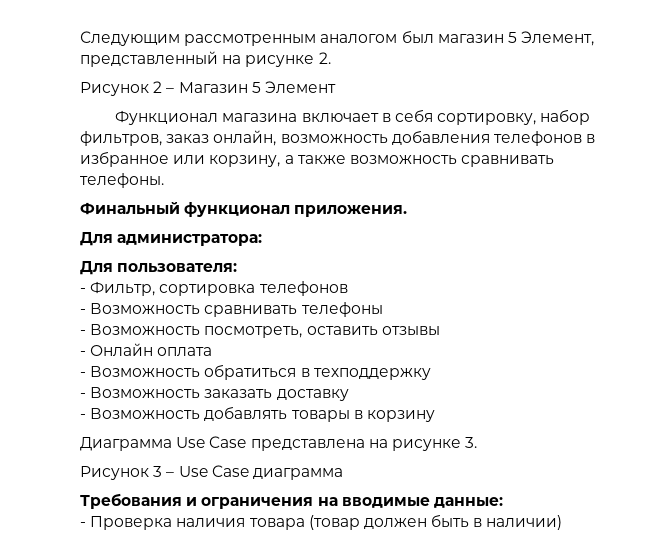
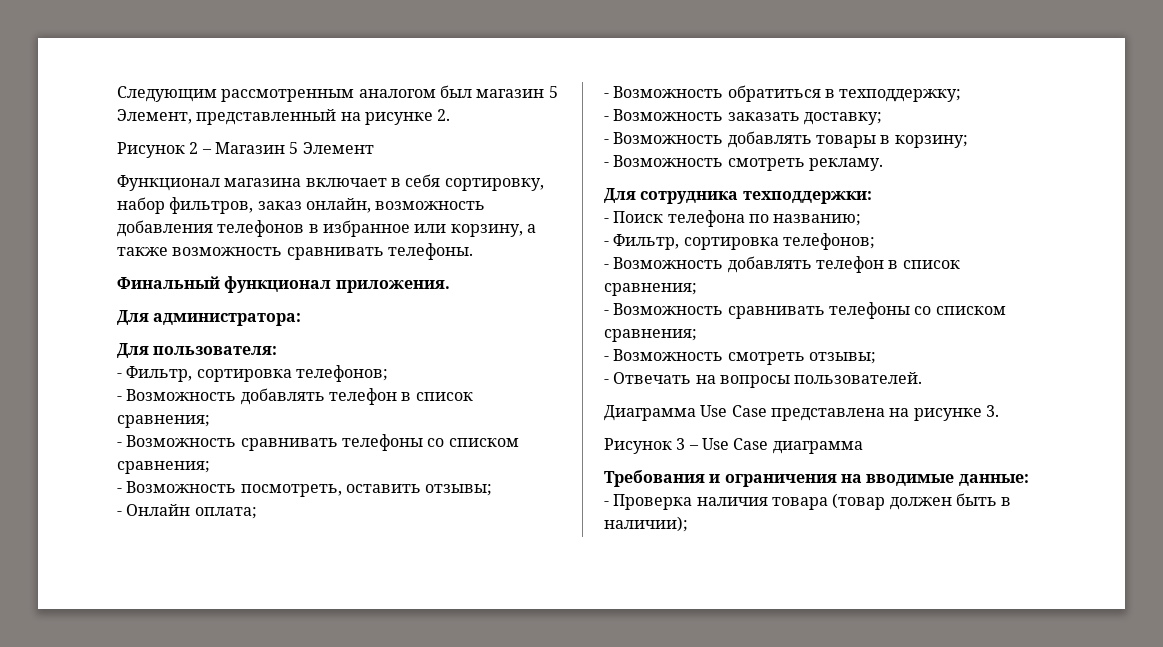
  Для пользователя:
- - Фильтр, сортировка телефонов
- - Возможность сравнивать телефоны
+ - Фильтр, сортировка телефонов;
+ - Возможность добавлять телефон в список сравнения;
+ - Возможность сравнивать телефоны со списком сравнения;
- - Возможность посмотреть, оставить отзывы
+ - Возможность посмотреть, оставить отзывы;
- - Онлайн оплата
+ - Онлайн оплата;
- - Возможность обратиться в техподдержку
+ - Возможность обратиться в техподдержку;
- - Возможность заказать доставку
+ - Возможность заказать доставку;
- - Возможность добавлять товары в корзину
+ - Возможность добавлять товары в корзину;
+ - Возможность смотреть рекламу.
+ Для сотрудника техподдержки:
+ - Поиск телефона по названию;
+ - Фильтр, сортировка телефонов;
+ - Возможность добавлять телефон в список сравнения;
+ - Возможность сравнивать телефоны со списком сравнения;
+ - Возможность смотреть отзывы;
+ - Отвечать на вопросы пользователей.
- - Проверка наличия товара (товар должен быть в наличии)
+ - Проверка наличия товара (товар должен быть в наличии);

